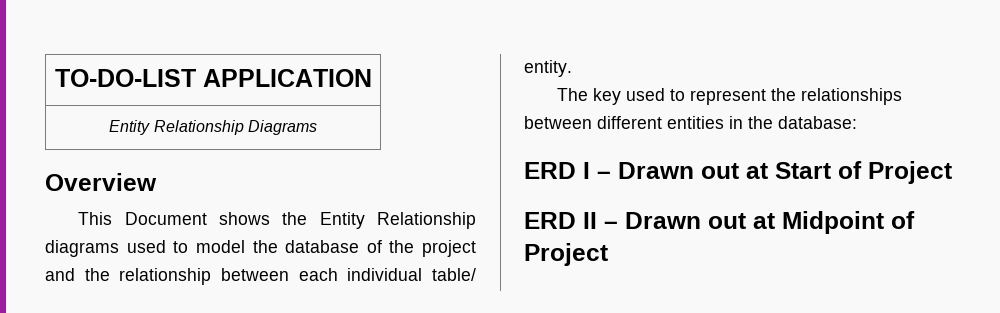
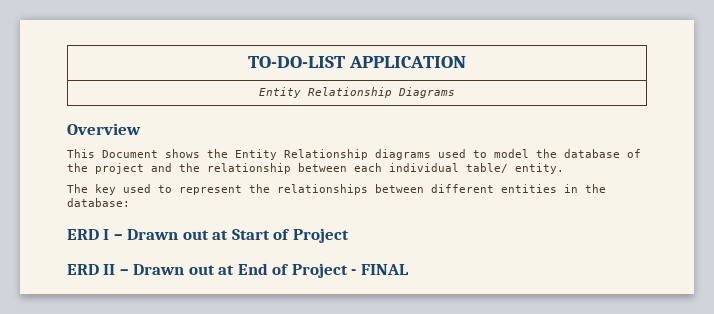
- ERD II – Drawn out at Midpoint of Project
+ ERD II – Drawn out at End of Project - FINAL

